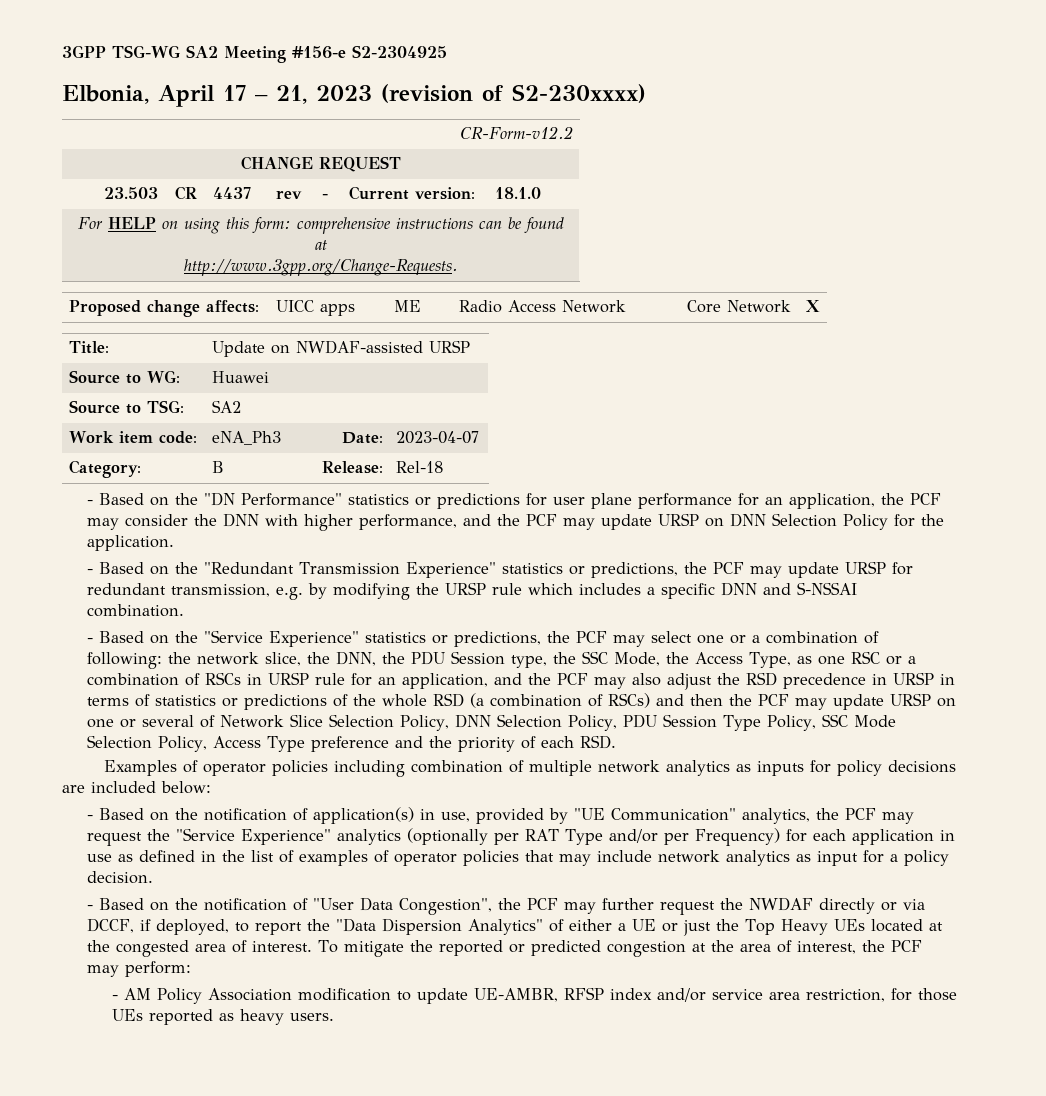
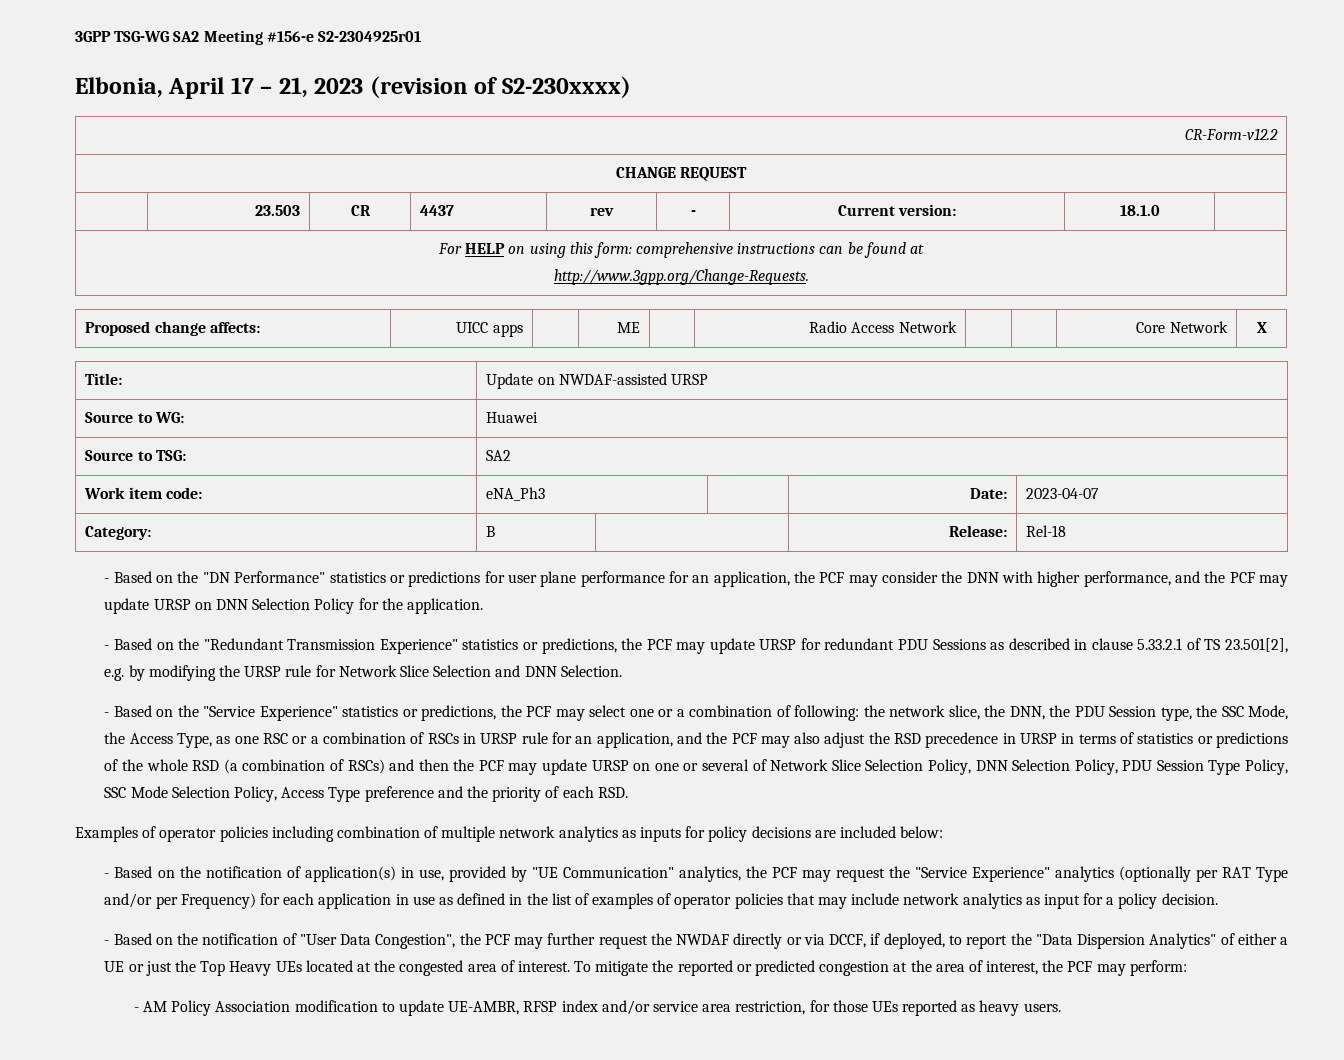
- 3GPP TSG-WG SA2 Meeting #156-e S2-2304925
+ 3GPP TSG-WG SA2 Meeting #156-e S2-2304925r01
- - Based on the "Redundant Transmission Experience" statistics or predictions, the PCF may update URSP for redundant transmission, e.g. by modifying the URSP rule which includes a specific DNN and S-NSSAI combination.
+ - Based on the "Redundant Transmission Experience" statistics or predictions, the PCF may update URSP for redundant PDU Sessions as described in clause 5.33.2.1 of TS 23.501[2], e.g. by modifying the URSP rule for Network Slice Selection and DNN Selection.

